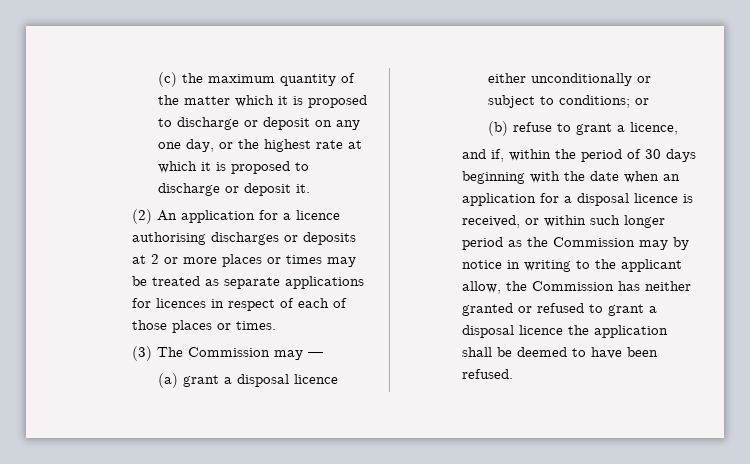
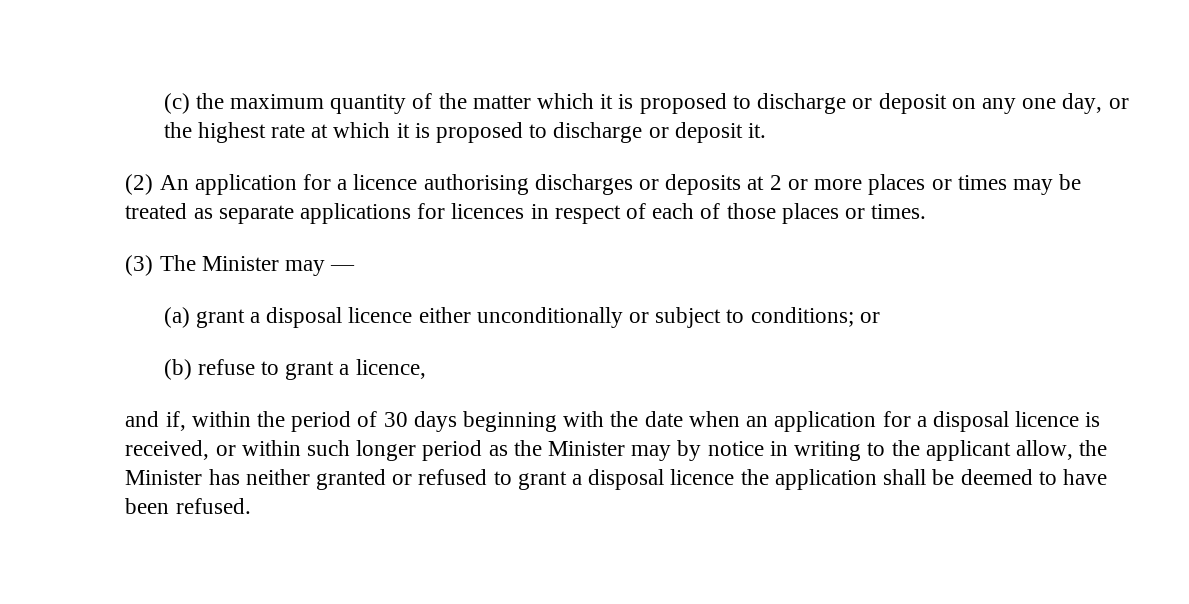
- (3) The Commission may —
+ (3) The Minister may —
- and if, within the period of 30 days beginning with the date when an application for a disposal licence is received, or within such longer period as the Commission may by notice in writing to the applicant allow, the Commission has neither granted or refused to grant a disposal licence the application shall be deemed to have been refused.
+ and if, within the period of 30 days beginning with the date when an application for a disposal licence is received, or within such longer period as the Minister may by notice in writing to the applicant allow, the Minister has neither granted or refused to grant a disposal licence the application shall be deemed to have been refused.

